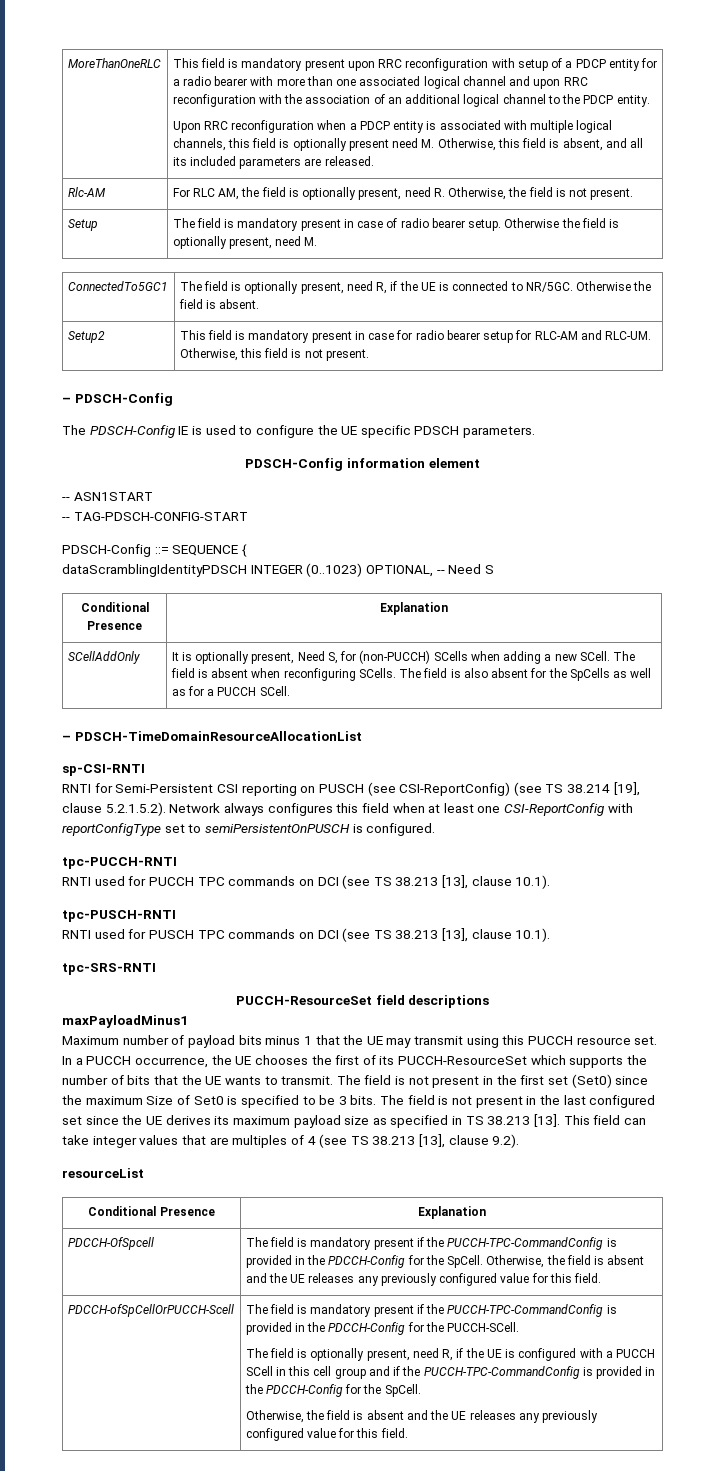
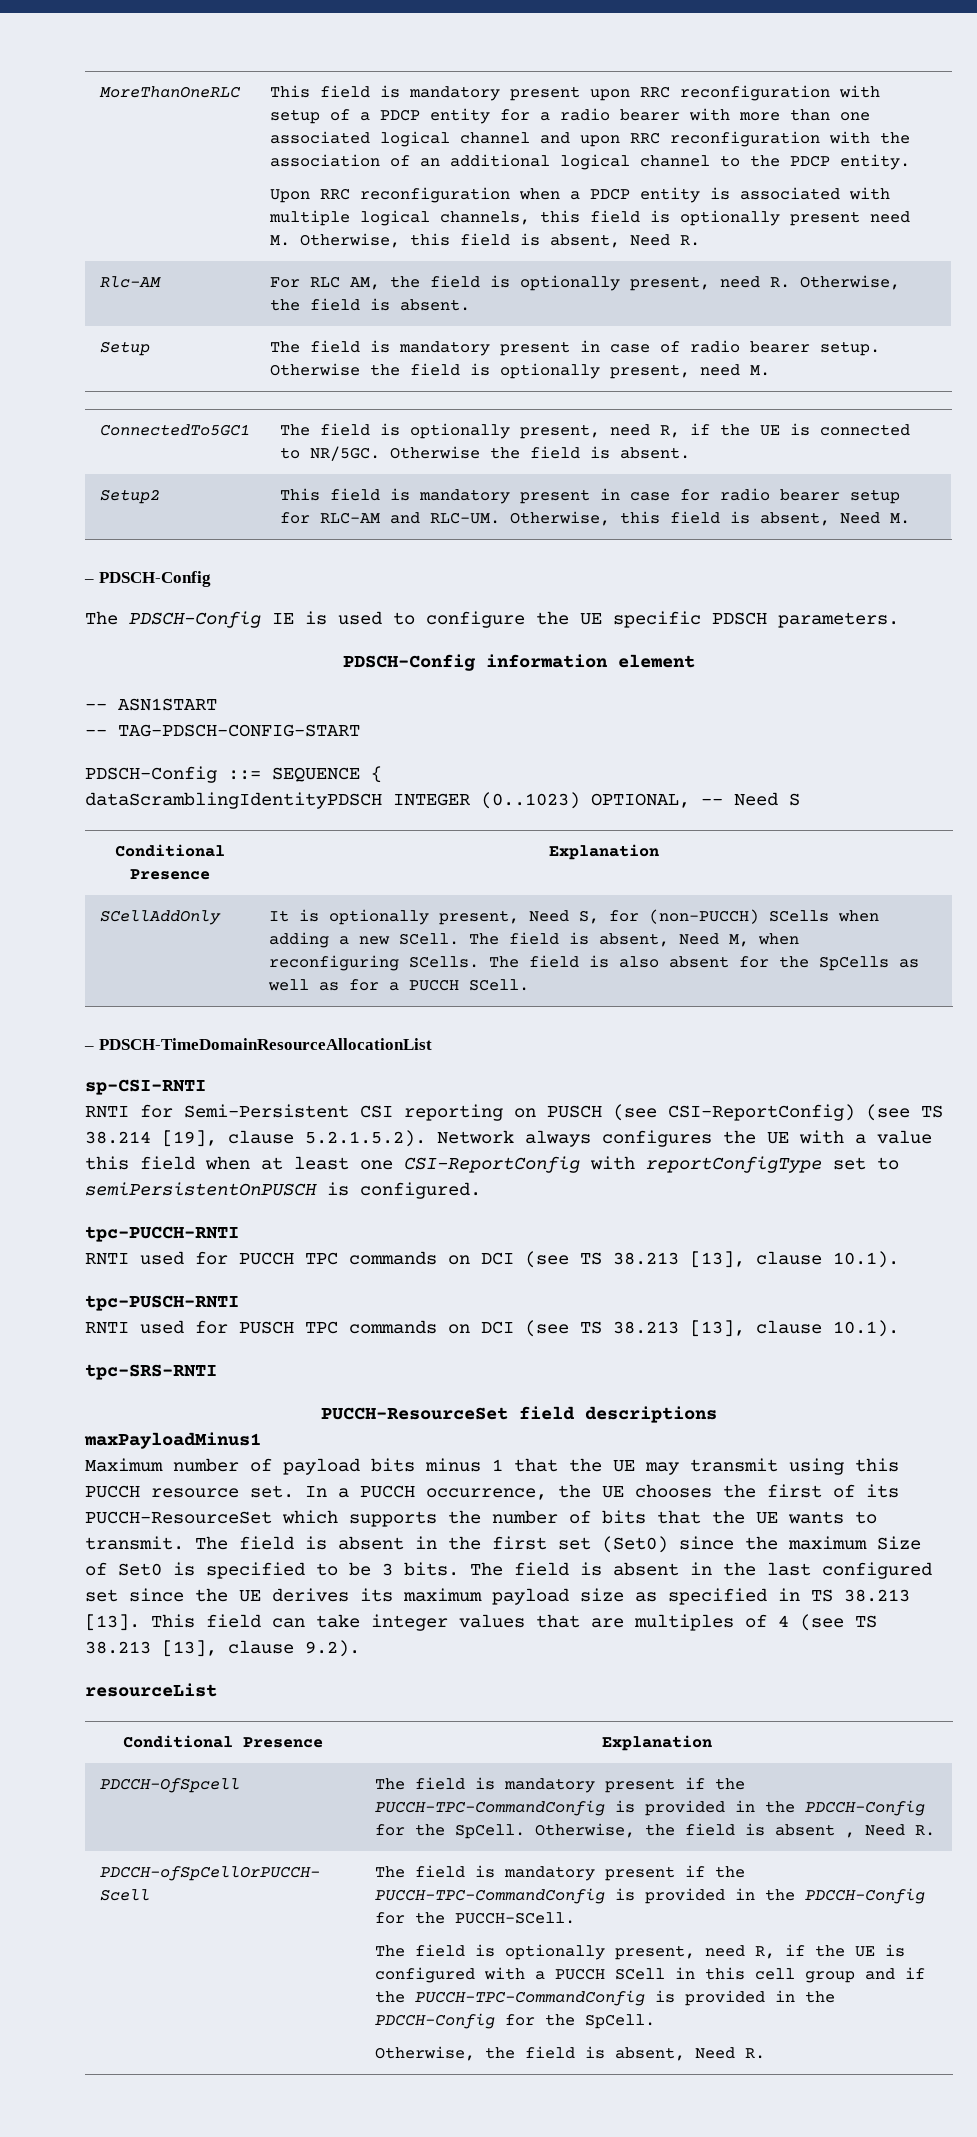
- Upon RRC reconfiguration when a PDCP entity is associated with multiple logical channels, this field is optionally present need M. Otherwise, this field is absent, and all its included parameters are released.
+ Upon RRC reconfiguration when a PDCP entity is associated with multiple logical channels, this field is optionally present need M. Otherwise, this field is absent, Need R.
- Rlc-AM | For RLC AM, the field is optionally present, need R. Otherwise, the field is not present.
+ Rlc-AM | For RLC AM, the field is optionally present, need R. Otherwise, the field is absent.
- Setup2 | This field is mandatory present in case for radio bearer setup for RLC-AM and RLC-UM. Otherwise, this field is not present.
+ Setup2 | This field is mandatory present in case for radio bearer setup for RLC-AM and RLC-UM. Otherwise, this field is absent, Need M.
- SCellAddOnly | It is optionally present, Need S, for (non-PUCCH) SCells when adding a new SCell. The field is absent when reconfiguring SCells. The field is also absent for the SpCells as well as for a PUCCH SCell.
+ SCellAddOnly | It is optionally present, Need S, for (non-PUCCH) SCells when adding a new SCell. The field is absent, Need M, when reconfiguring SCells. The field is also absent for the SpCells as well as for a PUCCH SCell.
- RNTI for Semi-Persistent CSI reporting on PUSCH (see CSI-ReportConfig) (see TS 38.214 [19], clause 5.2.1.5.2). Network always configures this field when at least one CSI-ReportConfig with reportConfigType set to semiPersistentOnPUSCH is configured.
+ RNTI for Semi-Persistent CSI reporting on PUSCH (see CSI-ReportConfig) (see TS 38.214 [19], clause 5.2.1.5.2). Network always configures the UE with a value this field when at least one CSI-ReportConfig with reportConfigType set to semiPersistentOnPUSCH is configured.
- The field is not present in the first set (Set0) since the maximum Size of Set0 is specified to be 3 bits.
+ The field is absent in the first set (Set0) since the maximum Size of Set0 is specified to be 3 bits.
- The field is not present in the last configured set since the UE derives its maximum payload size as specified in TS 38.213 [13].
+ The field is absent in the last configured set since the UE derives its maximum payload size as specified in TS 38.213 [13].
- PDCCH-OfSpcell | The field is mandatory present if the PUCCH-TPC-CommandConfig is provided in the PDCCH-Config for the SpCell. Otherwise, the field is absent and the UE releases any previously configured value for this field.
+ PDCCH-OfSpcell | The field is mandatory present if the PUCCH-TPC-CommandConfig is provided in the PDCCH-Config for the SpCell. Otherwise, the field is absent , Need R.
  The field is optionally present, need R, if the UE is configured with a PUCCH SCell in this cell group and if the PUCCH-TPC-CommandConfig is provided in the PDCCH-Config for the SpCell.
- Otherwise, the field is absent and the UE releases any previously configured value for this field.
+ Otherwise, the field is absent, Need R.

